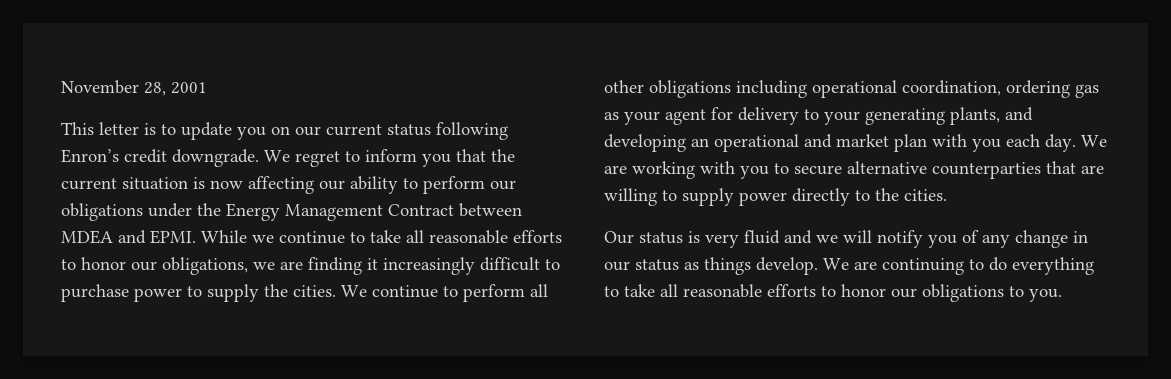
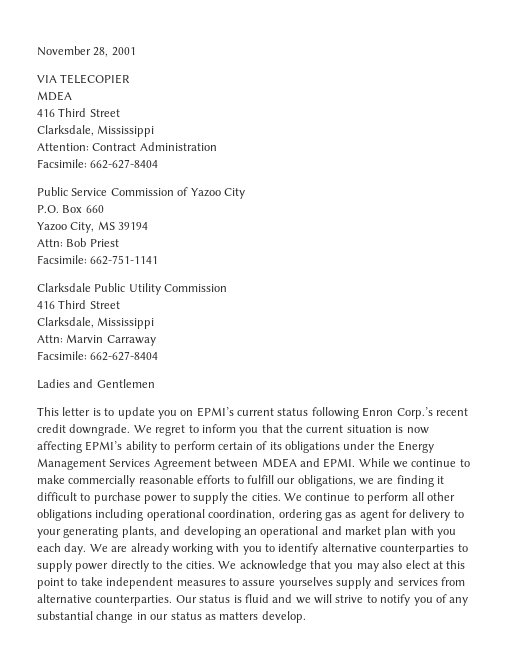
+ VIA TELECOPIER
+ MDEA
+ 416 Third Street
+ Clarksdale, Mississippi
+ Attention: Contract Administration
+ Facsimile: 662-627-8404
+ Public Service Commission of Yazoo City
+ P.O. Box 660
+ Yazoo City, MS 39194
+ Attn: Bob Priest
+ Facsimile: 662-751-1141
+ Clarksdale Public Utility Commission
+ 416 Third Street
+ Clarksdale, Mississippi
+ Attn: Marvin Carraway
+ Facsimile: 662-627-8404
+ Ladies and Gentlemen
- This letter is to update you on our current status following Enron’s credit downgrade.
+ This letter is to update you on EPMI’s current status following Enron Corp.’s recent credit downgrade.
- We regret to inform you that the current situation is now affecting our ability to perform our obligations under the Energy Management Contract between MDEA and EPMI.
+ We regret to inform you that the current situation is now affecting EPMI’s ability to perform certain of its obligations under the Energy Management Services Agreement between MDEA and EPMI.
- While we continue to take all reasonable efforts to honor our obligations, we are finding it increasingly difficult to purchase power to supply the cities.
+ While we continue to make commercially reasonable efforts to fulfill our obligations, we are finding it difficult to purchase power to supply the cities.
- We continue to perform all other obligations including operational coordination, ordering gas as your agent for delivery to your generating plants, and developing an operational and market plan with you each day.
+ We continue to perform all other obligations including operational coordination, ordering gas as agent for delivery to your generating plants, and developing an operational and market plan with you each day.
- We are working with you to secure alternative counterparties that are willing to supply power directly to the cities.
- Our status is very fluid and we will notify you of any change in our status as things develop. We are continuing to do everything to take all reasonable efforts to honor our obligations to you.
+ We are already working with you to identify alternative counterparties to supply power directly to the cities. We acknowledge that you may also elect at this point to take independent measures to assure yourselves supply and services from alternative counterparties. Our status is fluid and we will strive to notify you of any substantial change in our status as matters develop.

